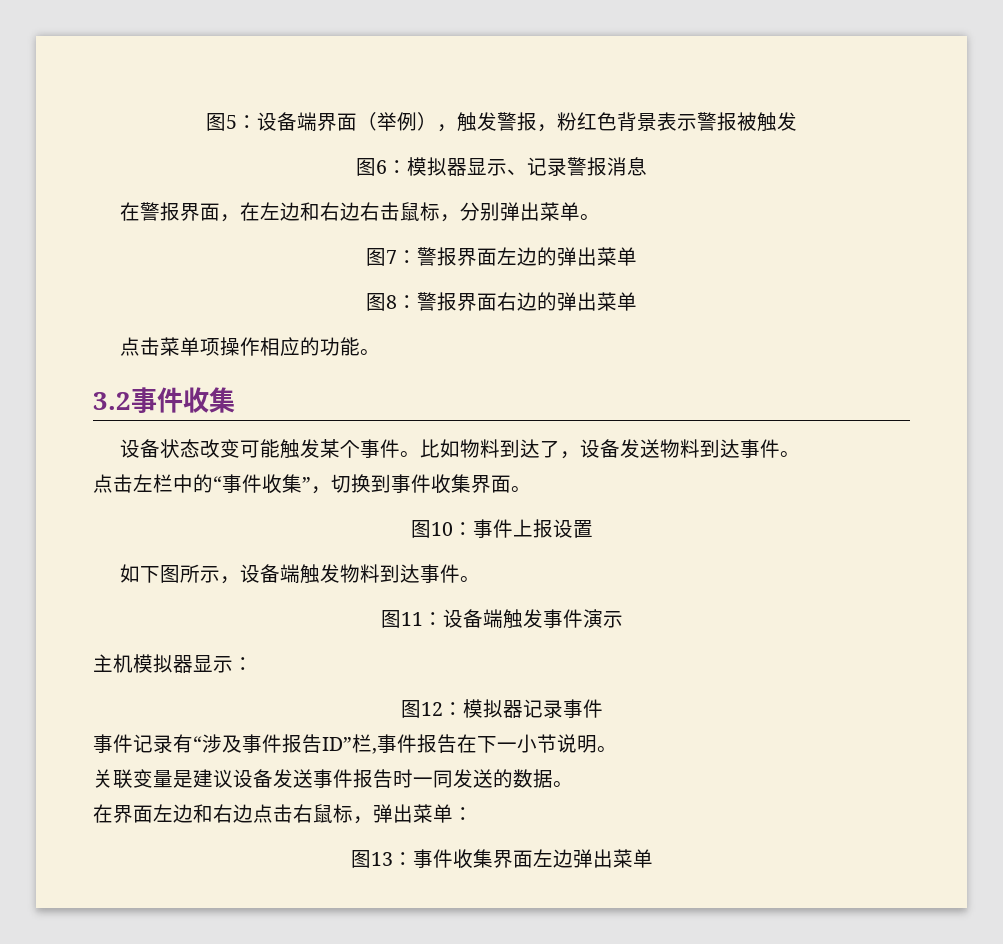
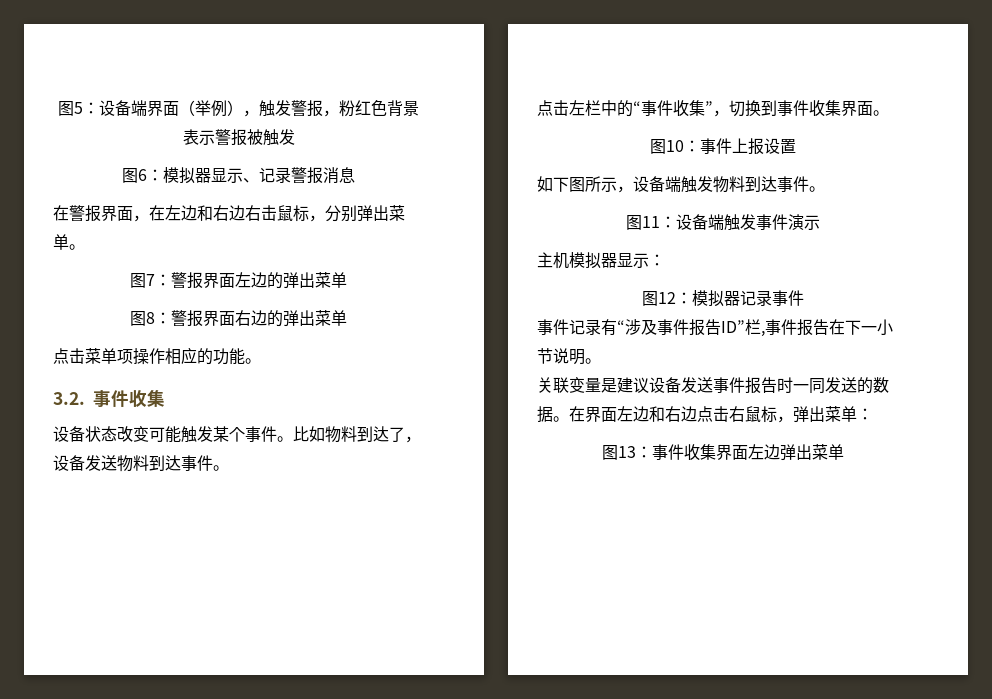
- 3.2事件收集
+ 3.2.事件收集
- 关联变量是建议设备发送事件报告时一同发送的数据。
- 在界面左边和右边点击右鼠标，弹出菜单：
+ 关联变量是建议设备发送事件报告时一同发送的数据。在界面左边和右边点击右鼠标，弹出菜单：

